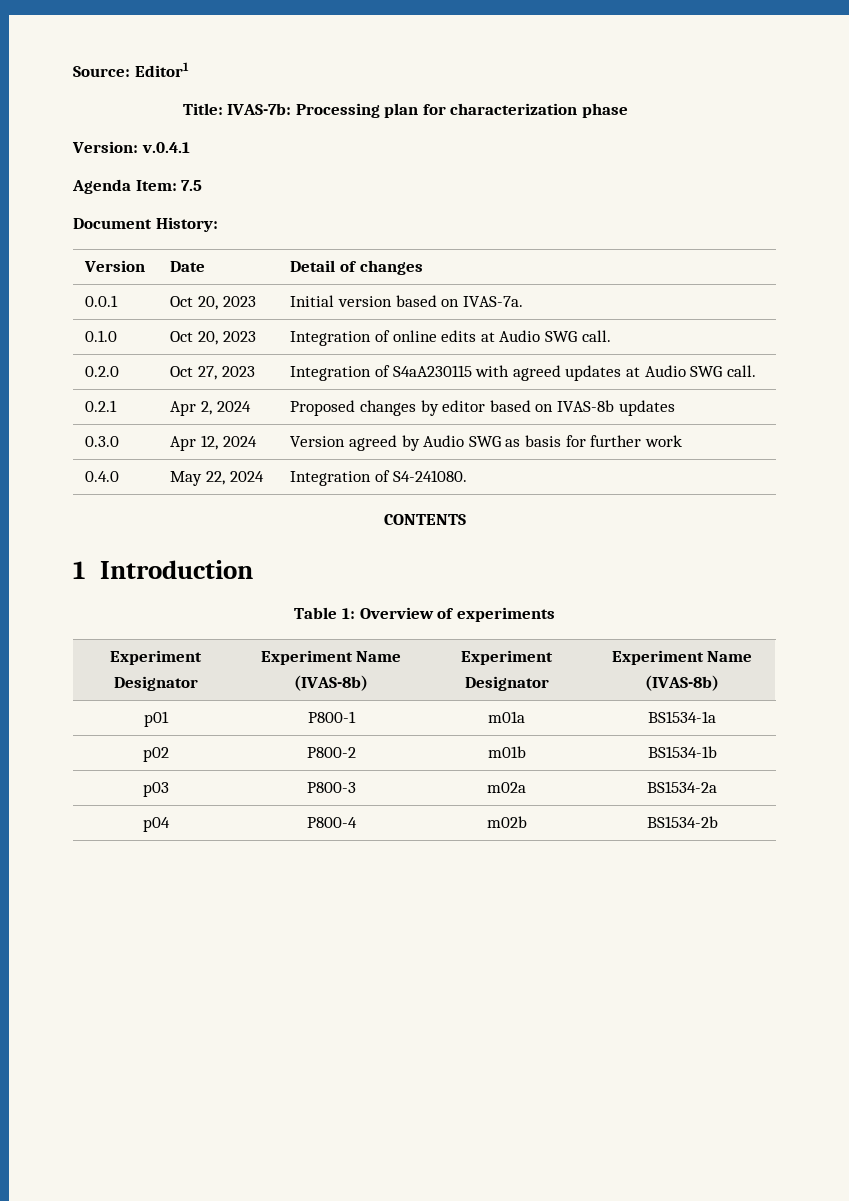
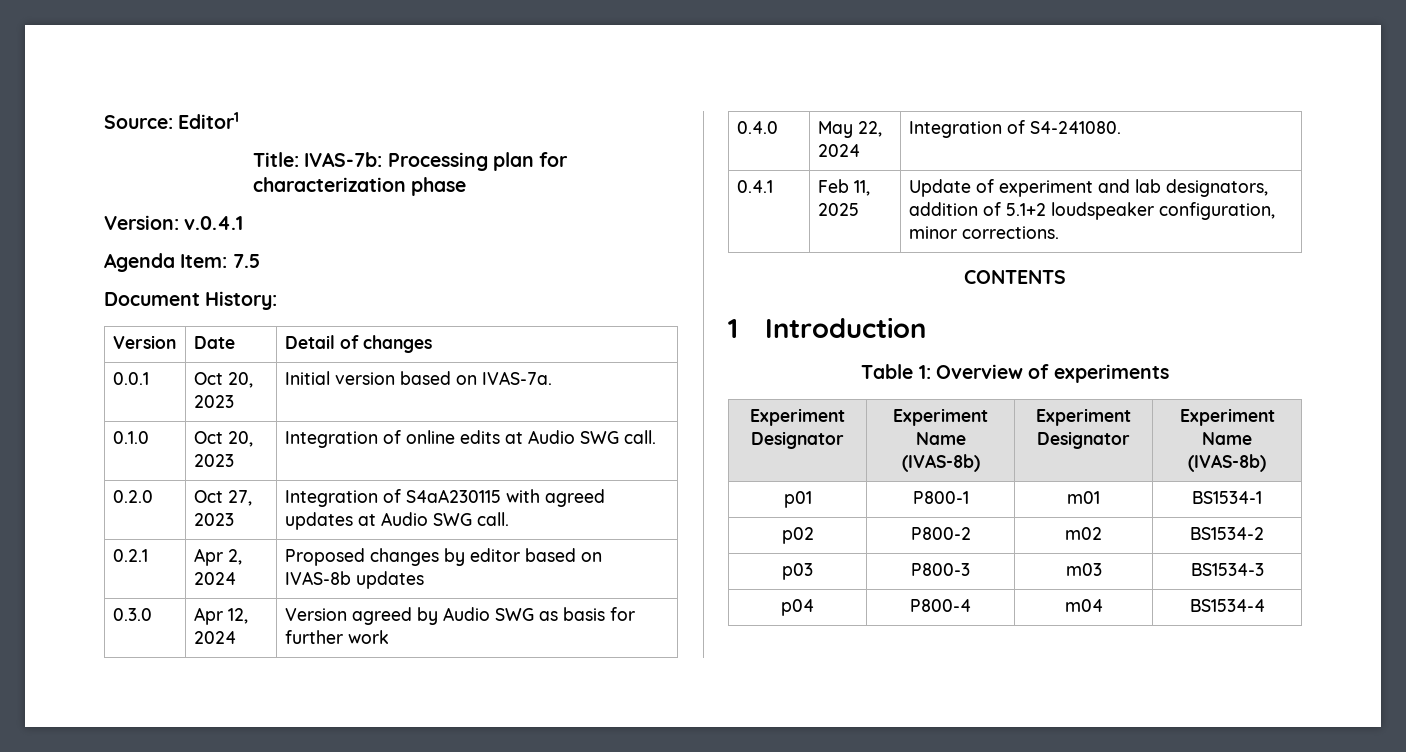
+ 0.4.1 | Feb 11, 2025 | Update of experiment and lab designators, addition of 5.1+2 loudspeaker configuration, minor corrections.
- p01 | P800-1 | m01a | BS1534-1a
+ p01 | P800-1 | m01 | BS1534-1
- p02 | P800-2 | m01b | BS1534-1b
+ p02 | P800-2 | m02 | BS1534-2
- p03 | P800-3 | m02a | BS1534-2a
+ p03 | P800-3 | m03 | BS1534-3
- p04 | P800-4 | m02b | BS1534-2b
+ p04 | P800-4 | m04 | BS1534-4

